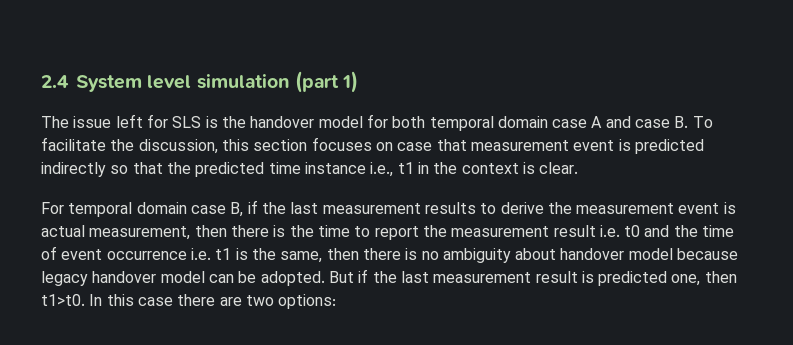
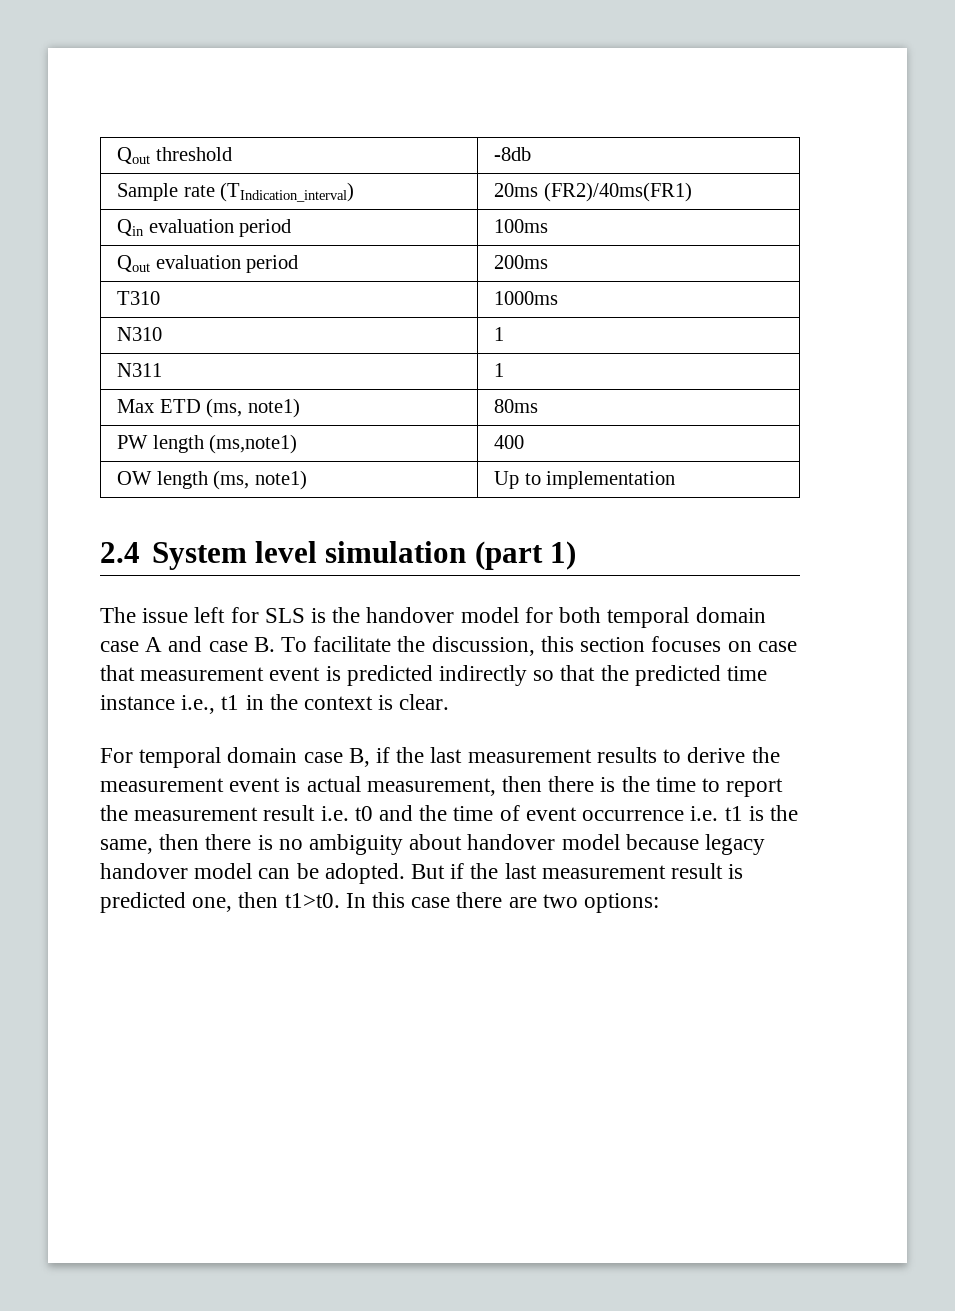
+ Qout threshold | -8db
+ Sample rate (TIndication_interval) | 20ms (FR2)/40ms(FR1)
+ Qin evaluation period | 100ms
+ Qout evaluation period | 200ms
+ T310 | 1000ms
+ N310 | 1
+ N311 | 1
+ Max ETD (ms, note1) | 80ms
+ PW length (ms,note1) | 400
+ OW length (ms, note1) | Up to implementation

